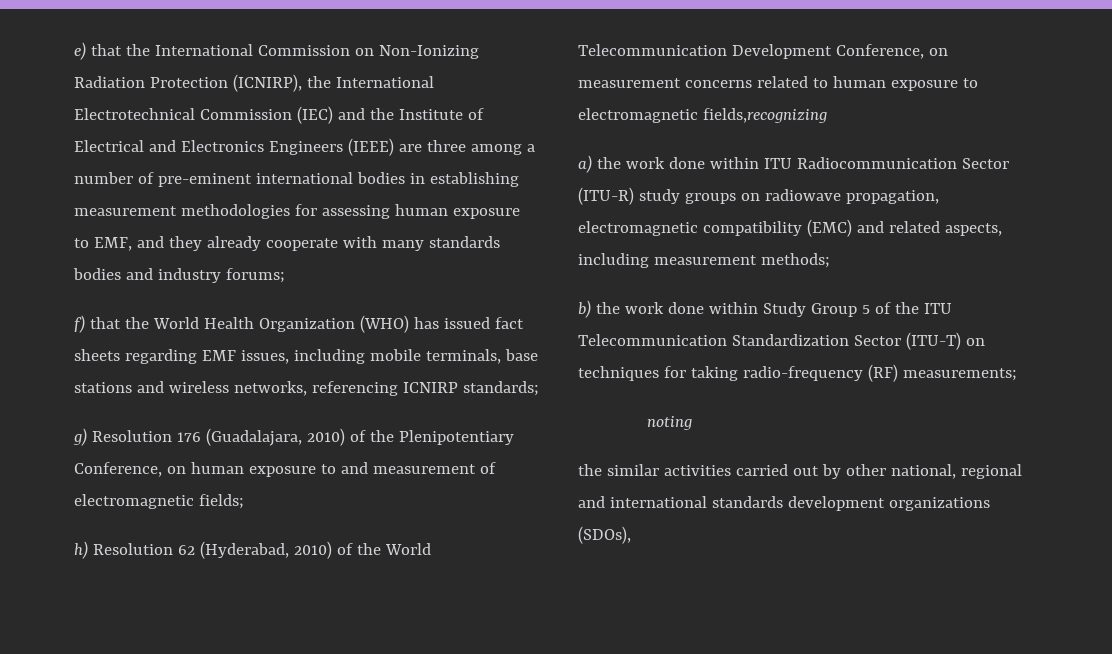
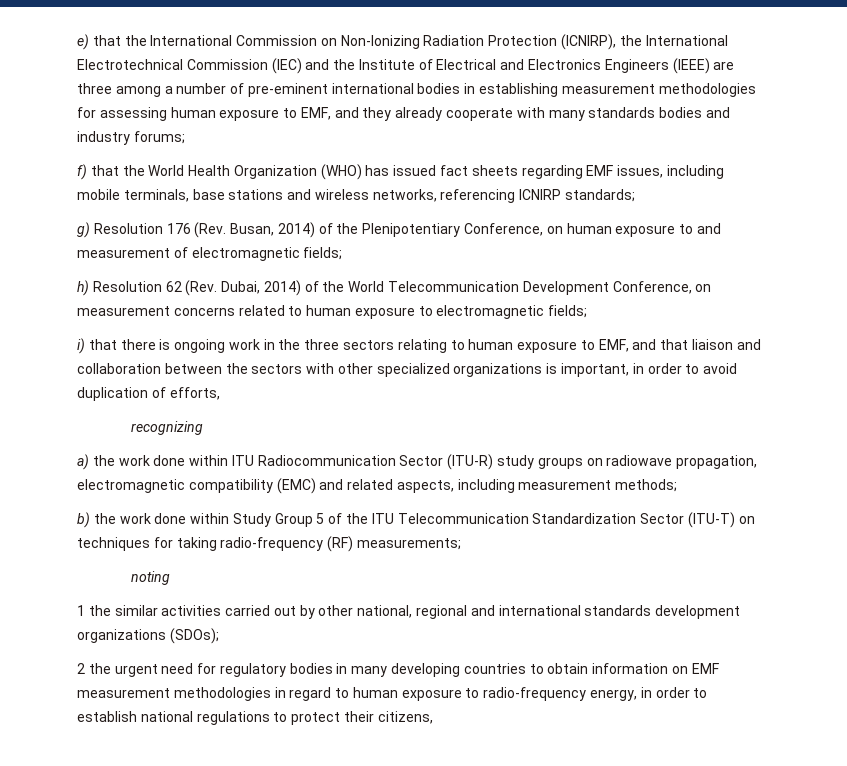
- g) Resolution 176 (Guadalajara, 2010) of the Plenipotentiary Conference, on human exposure to and measurement of electromagnetic fields;
+ g) Resolution 176 (Rev. Busan, 2014) of the Plenipotentiary Conference, on human exposure to and measurement of electromagnetic fields;
- h) Resolution 62 (Hyderabad, 2010) of the World Telecommunication Development Conference, on measurement concerns related to human exposure to electromagnetic fields,recognizing
+ h) Resolution 62 (Rev. Dubai, 2014) of the World Telecommunication Development Conference, on measurement concerns related to human exposure to electromagnetic fields;
+ i) that there is ongoing work in the three sectors relating to human exposure to EMF, and that liaison and collaboration between the sectors with other specialized organizations is important, in order to avoid duplication of efforts,
+ recognizing
- the similar activities carried out by other national, regional and international standards development organizations (SDOs),
+ 1 the similar activities carried out by other national, regional and international standards development organizations (SDOs);
+ 2 the urgent need for regulatory bodies in many developing countries to obtain information on EMF measurement methodologies in regard to human exposure to radio-frequency energy, in order to establish national regulations to protect their citizens,

